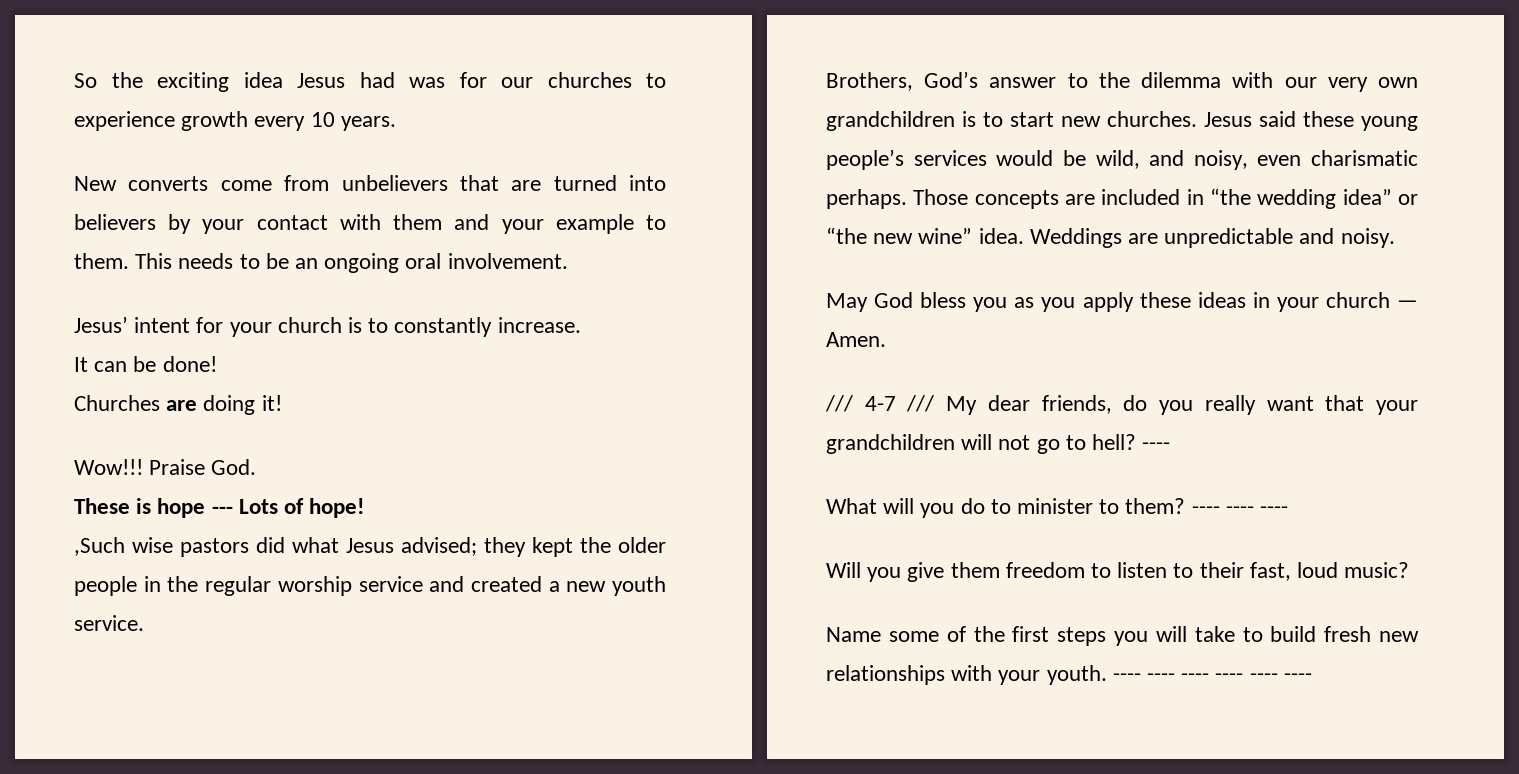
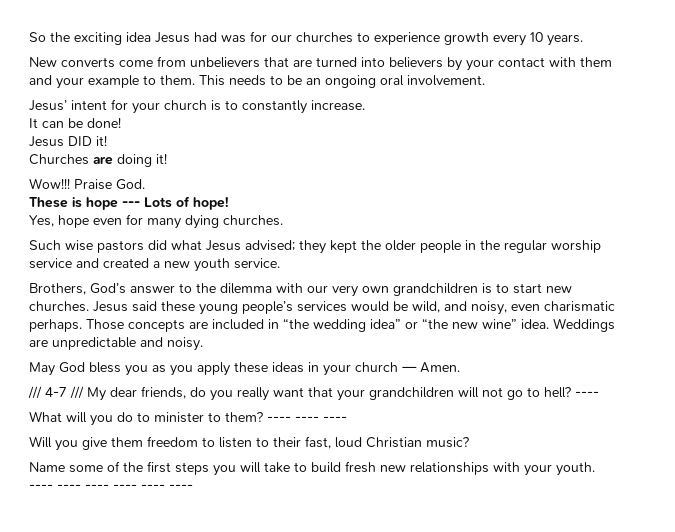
+ Jesus DID it!
- ,Such wise pastors did what Jesus advised; they kept the older people in the regular worship service and created a new youth service.
+ Yes, hope even for many dying churches.
+ Such wise pastors did what Jesus advised; they kept the older people in the regular worship service and created a new youth service.
- Will you give them freedom to listen to their fast, loud music?
+ Will you give them freedom to listen to their fast, loud Christian music?

